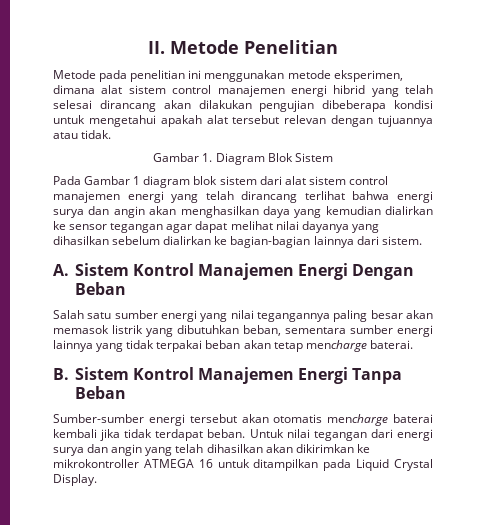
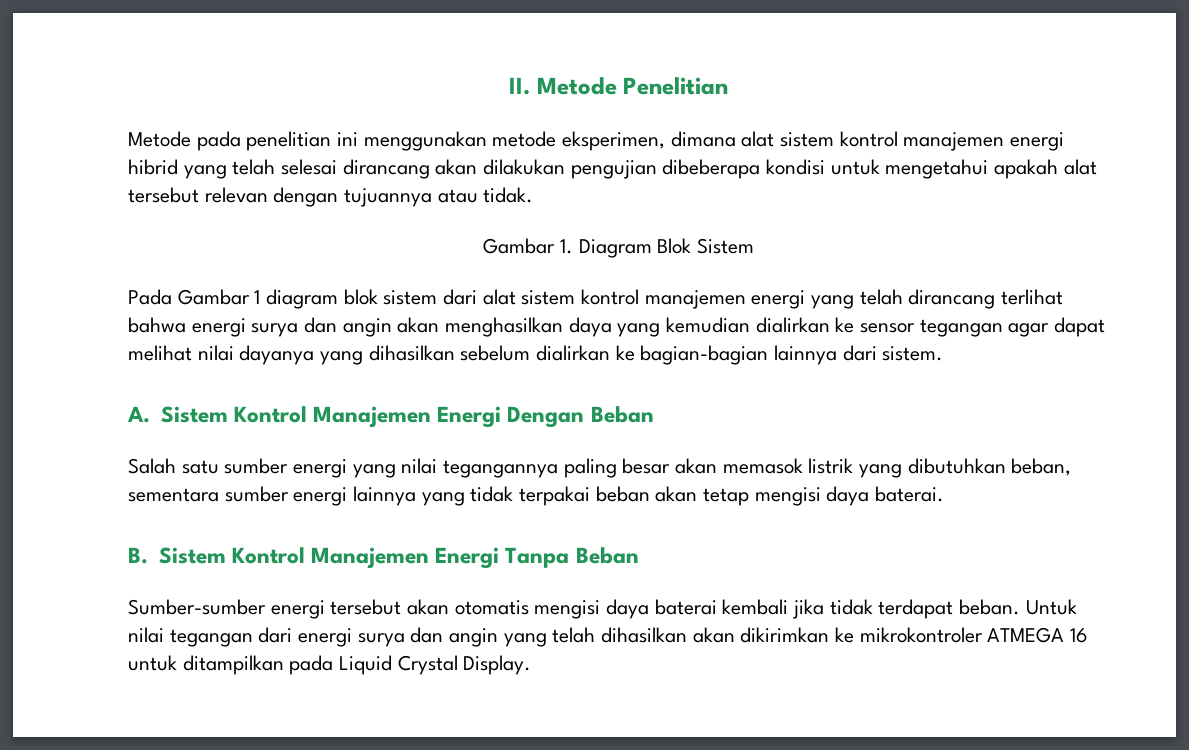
- Metode pada penelitian ini menggunakan metode eksperimen, dimana alat sistem control manajemen energi hibrid yang telah selesai dirancang akan dilakukan pengujian dibeberapa kondisi untuk mengetahui apakah alat tersebut relevan dengan tujuannya atau tidak.
+ Metode pada penelitian ini menggunakan metode eksperimen, dimana alat sistem kontrol manajemen energi hibrid yang telah selesai dirancang akan dilakukan pengujian dibeberapa kondisi untuk mengetahui apakah alat tersebut relevan dengan tujuannya atau tidak.
- Pada Gambar 1 diagram blok sistem dari alat sistem control manajemen energi yang telah dirancang terlihat bahwa energi surya dan angin akan menghasilkan daya yang kemudian dialirkan ke sensor tegangan agar dapat melihat nilai dayanya yang dihasilkan sebelum dialirkan ke bagian-bagian lainnya dari sistem.
+ Pada Gambar 1 diagram blok sistem dari alat sistem kontrol manajemen energi yang telah dirancang terlihat bahwa energi surya dan angin akan menghasilkan daya yang kemudian dialirkan ke sensor tegangan agar dapat melihat nilai dayanya yang dihasilkan sebelum dialirkan ke bagian-bagian lainnya dari sistem.
- Salah satu sumber energi yang nilai tegangannya paling besar akan memasok listrik yang dibutuhkan beban, sementara sumber energi lainnya yang tidak terpakai beban akan tetap mencharge baterai.
+ Salah satu sumber energi yang nilai tegangannya paling besar akan memasok listrik yang dibutuhkan beban, sementara sumber energi lainnya yang tidak terpakai beban akan tetap mengisi daya baterai.
- Sumber-sumber energi tersebut akan otomatis mencharge baterai kembali jika tidak terdapat beban.
+ Sumber-sumber energi tersebut akan otomatis mengisi daya baterai kembali jika tidak terdapat beban.
- Untuk nilai tegangan dari energi surya dan angin yang telah dihasilkan akan dikirimkan ke mikrokontroller ATMEGA 16 untuk ditampilkan pada Liquid Crystal Display.
+ Untuk nilai tegangan dari energi surya dan angin yang telah dihasilkan akan dikirimkan ke mikrokontroler ATMEGA 16 untuk ditampilkan pada Liquid Crystal Display.

